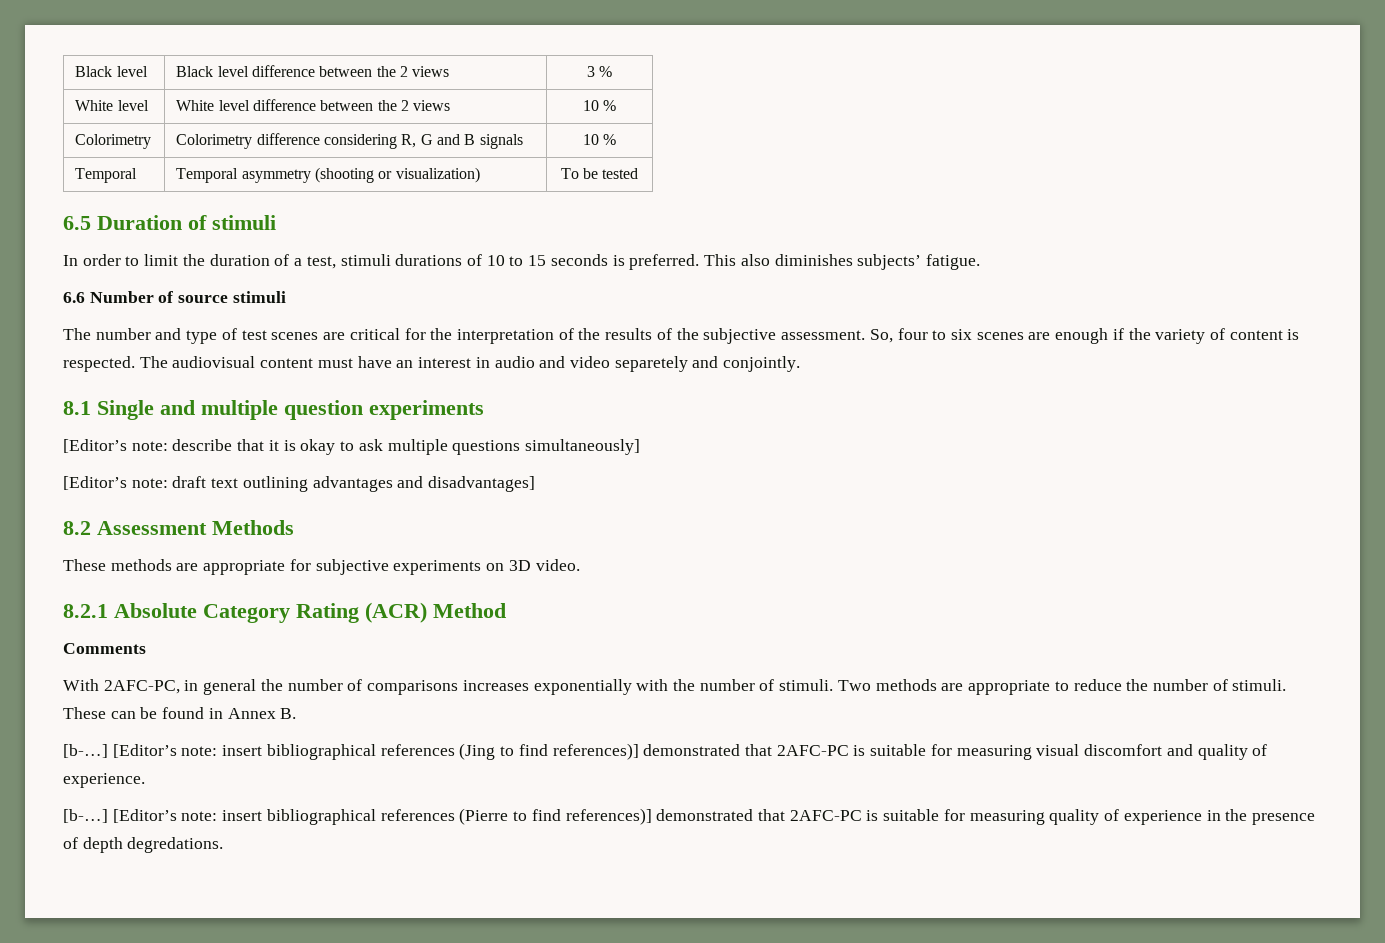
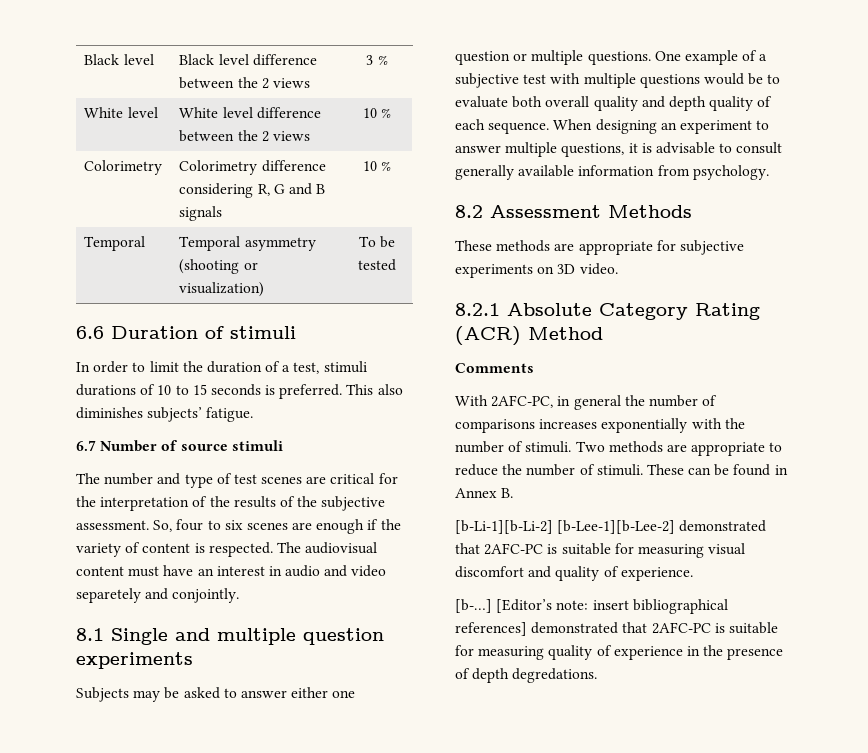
- 6.5 Duration of stimuli
+ 6.6 Duration of stimuli
- 6.6 Number of source stimuli
+ 6.7 Number of source stimuli
- [Editor’s note: describe that it is okay to ask multiple questions simultaneously]
- [Editor’s note: draft text outlining advantages and disadvantages]
+ Subjects may be asked to answer either one question or multiple questions. One example of a subjective test with multiple questions would be to evaluate both overall quality and depth quality of each sequence. When designing an experiment to answer multiple questions, it is advisable to consult generally available information from psychology.
- [b-…] [Editor’s note: insert bibliographical references (Jing to find references)] demonstrated that 2AFC-PC is suitable for measuring visual discomfort and quality of experience.
+ [b-Li-1][b-Li-2] [b-Lee-1][b-Lee-2] demonstrated that 2AFC-PC is suitable for measuring visual discomfort and quality of experience.
- [Editor’s note: insert bibliographical references (Pierre to find references)] demonstrated that 2AFC-PC is suitable for measuring quality of experience in the presence of depth degredations.
+ [Editor’s note: insert bibliographical references] demonstrated that 2AFC-PC is suitable for measuring quality of experience in the presence of depth degredations.

